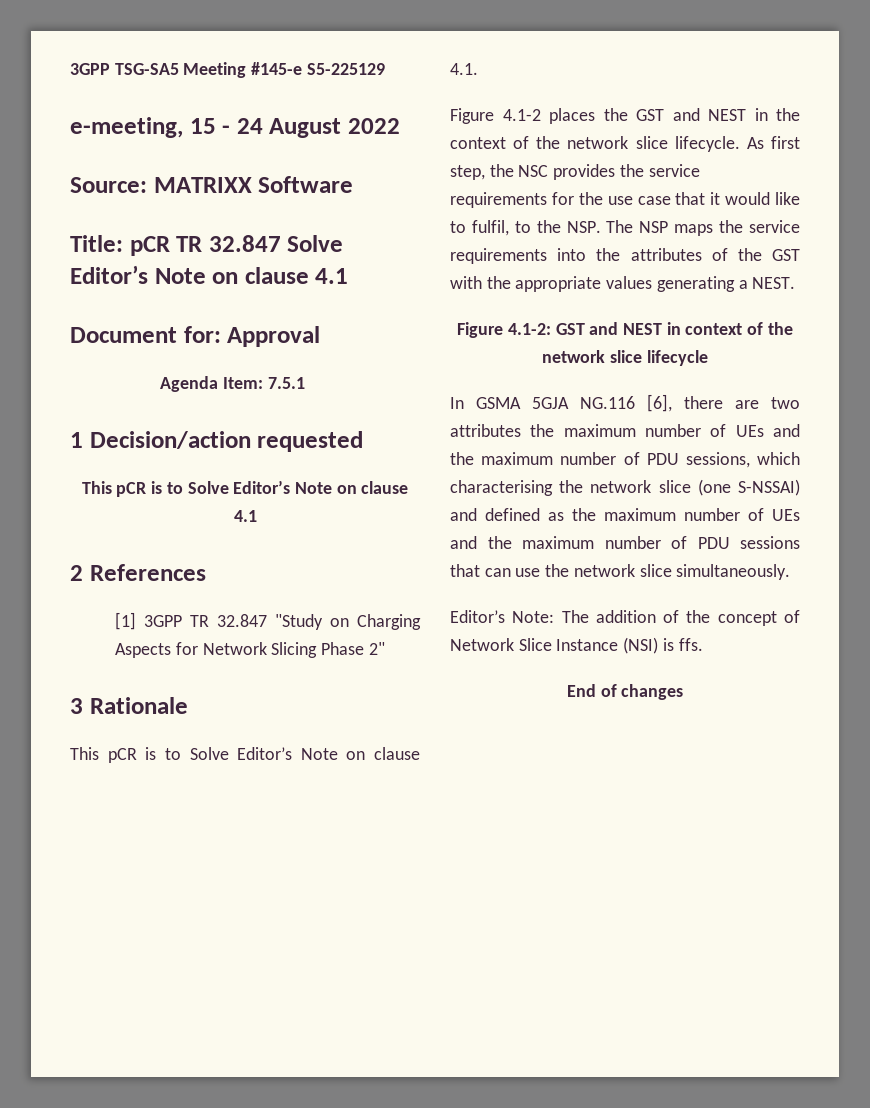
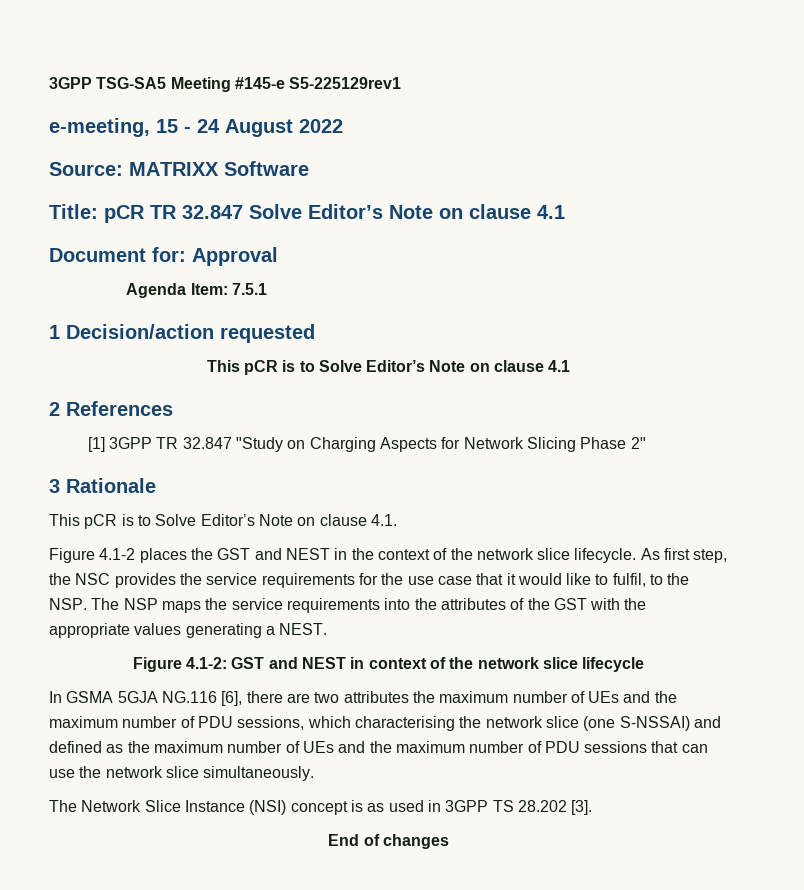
- 3GPP TSG-SA5 Meeting #145-e S5-225129
+ 3GPP TSG-SA5 Meeting #145-e S5-225129rev1
- Editor’s Note: The addition of the concept of Network Slice Instance (NSI) is ffs.
+ The Network Slice Instance (NSI) concept is as used in 3GPP TS 28.202 [3].

